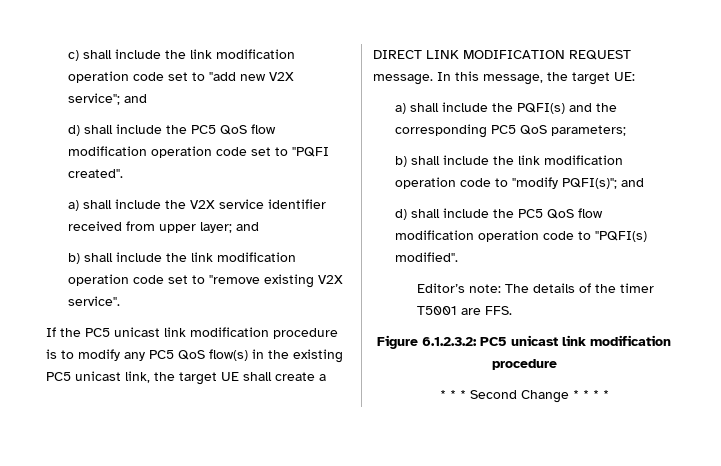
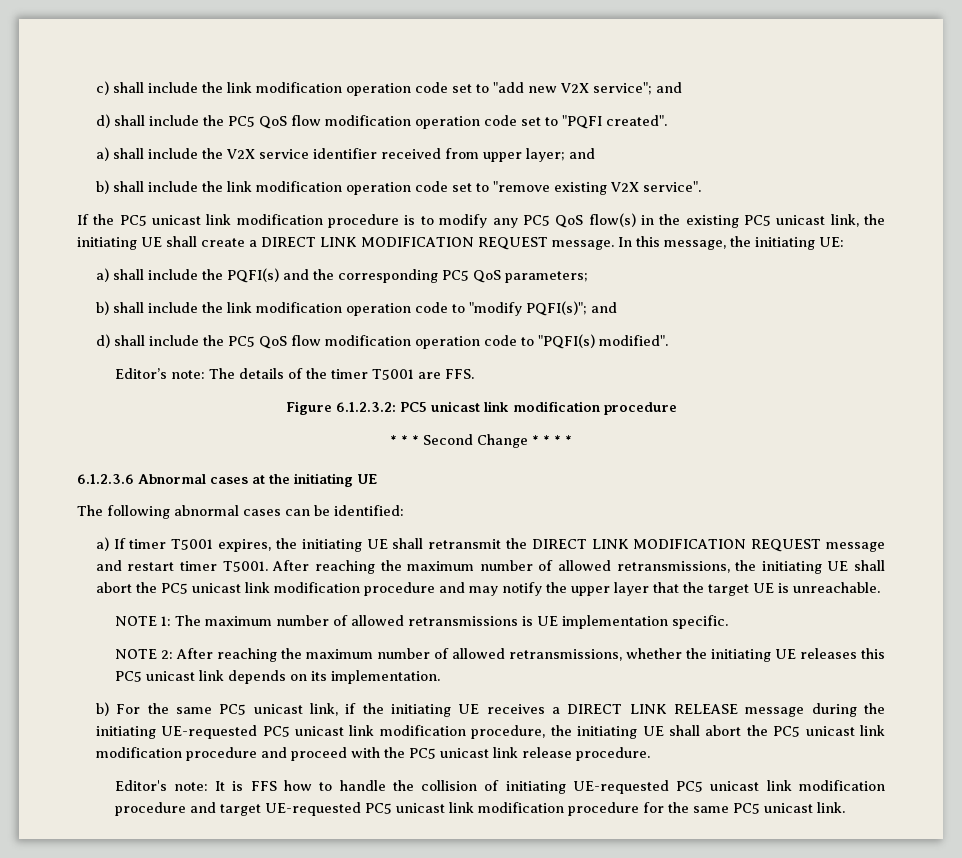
- If the PC5 unicast link modification procedure is to modify any PC5 QoS flow(s) in the existing PC5 unicast link, the target UE shall create a DIRECT LINK MODIFICATION REQUEST message.
+ If the PC5 unicast link modification procedure is to modify any PC5 QoS flow(s) in the existing PC5 unicast link, the initiating UE shall create a DIRECT LINK MODIFICATION REQUEST message.
- In this message, the target UE:
+ In this message, the initiating UE:
+ 6.1.2.3.6 Abnormal cases at the initiating UE
+ The following abnormal cases can be identified:
+ a) If timer T5001 expires, the initiating UE shall retransmit the DIRECT LINK MODIFICATION REQUEST message and restart timer T5001. After reaching the maximum number of allowed retransmissions, the initiating UE shall abort the PC5 unicast link modification procedure and may notify the upper layer that the target UE is unreachable.
+ NOTE 1: The maximum number of allowed retransmissions is UE implementation specific.
+ NOTE 2: After reaching the maximum number of allowed retransmissions, whether the initiating UE releases this PC5 unicast link depends on its implementation.
+ b) For the same PC5 unicast link, if the initiating UE receives a DIRECT LINK RELEASE message during the initiating UE-requested PC5 unicast link modification procedure, the initiating UE shall abort the PC5 unicast link modification procedure and proceed with the PC5 unicast link release procedure.
+ Editor's note: It is FFS how to handle the collision of initiating UE-requested PC5 unicast link modification procedure and target UE-requested PC5 unicast link modification procedure for the same PC5 unicast link.

